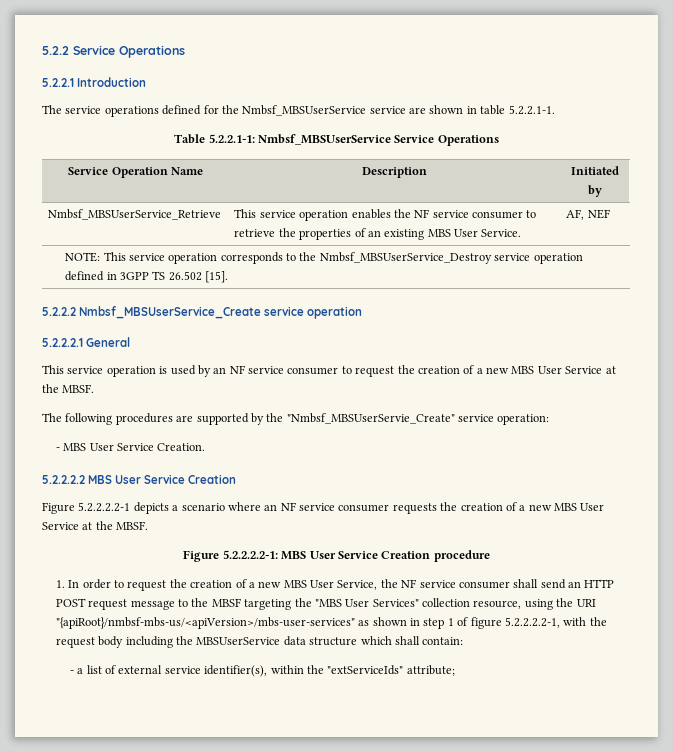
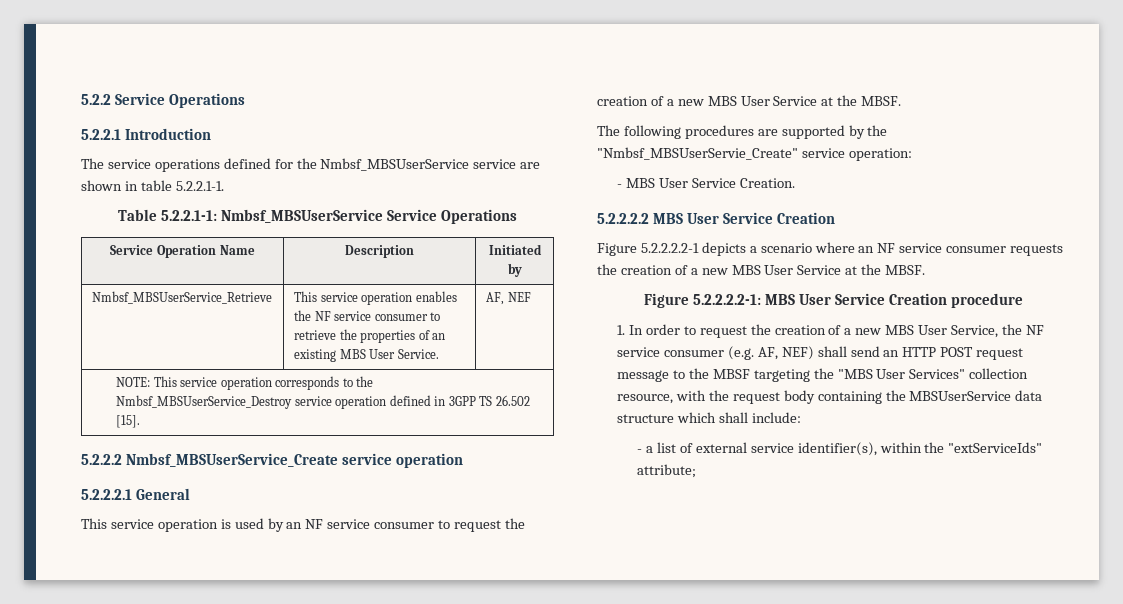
- 1. In order to request the creation of a new MBS User Service, the NF service consumer shall send an HTTP POST request message to the MBSF targeting the "MBS User Services" collection resource, using the URI "{apiRoot}/nmbsf-mbs-us/<apiVersion>/mbs-user-services" as shown in step 1 of figure 5.2.2.2.2-1, with the request body including the MBSUserService data structure which shall contain:
+ 1. In order to request the creation of a new MBS User Service, the NF service consumer (e.g. AF, NEF) shall send an HTTP POST request message to the MBSF targeting the "MBS User Services" collection resource, with the request body containing the MBSUserService data structure which shall include:

